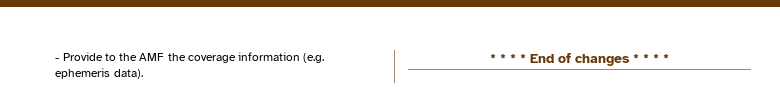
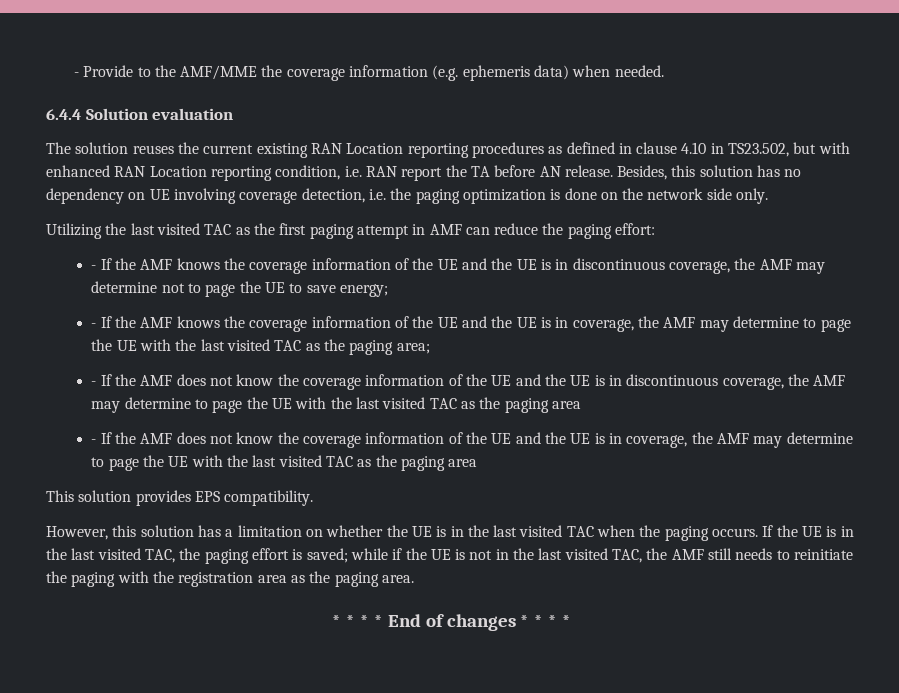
- - Provide to the AMF the coverage information (e.g. ephemeris data).
+ - Provide to the AMF/MME the coverage information (e.g. ephemeris data) when needed.
+ 6.4.4 Solution evaluation
+ The solution reuses the current existing RAN Location reporting procedures as defined in clause 4.10 in TS23.502, but with enhanced RAN Location reporting condition, i.e. RAN report the TA before AN release. Besides, this solution has no dependency on UE involving coverage detection, i.e. the paging optimization is done on the network side only.
+ Utilizing the last visited TAC as the first paging attempt in AMF can reduce the paging effort:
+ - If the AMF knows the coverage information of the UE and the UE is in discontinuous coverage, the AMF may determine not to page the UE to save energy;
+ - If the AMF knows the coverage information of the UE and the UE is in coverage, the AMF may determine to page the UE with the last visited TAC as the paging area;
+ - If the AMF does not know the coverage information of the UE and the UE is in discontinuous coverage, the AMF may determine to page the UE with the last visited TAC as the paging area
+ - If the AMF does not know the coverage information of the UE and the UE is in coverage, the AMF may determine to page the UE with the last visited TAC as the paging area
+ This solution provides EPS compatibility.
+ However, this solution has a limitation on whether the UE is in the last visited TAC when the paging occurs. If the UE is in the last visited TAC, the paging effort is saved; while if the UE is not in the last visited TAC, the AMF still needs to reinitiate the paging with the registration area as the paging area.

